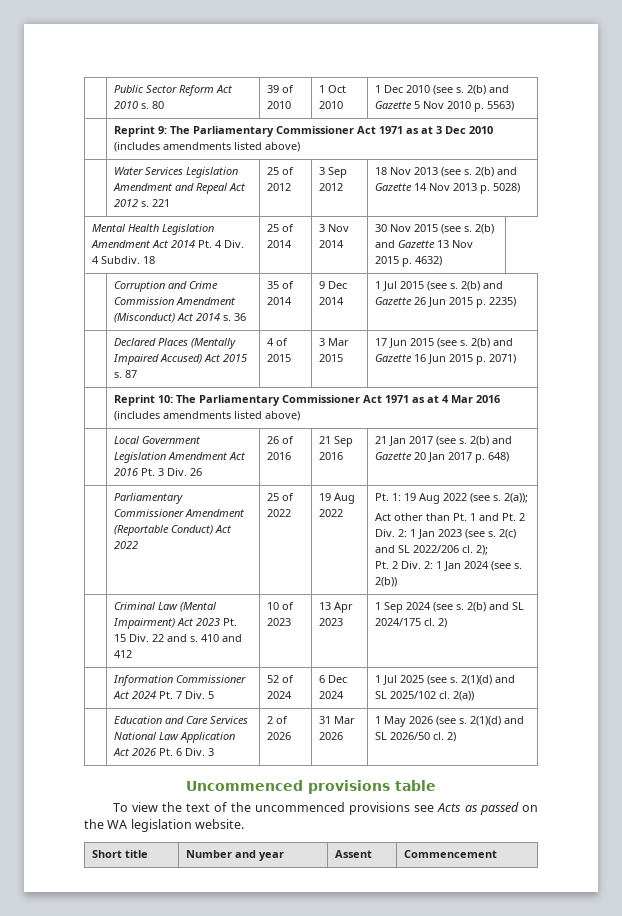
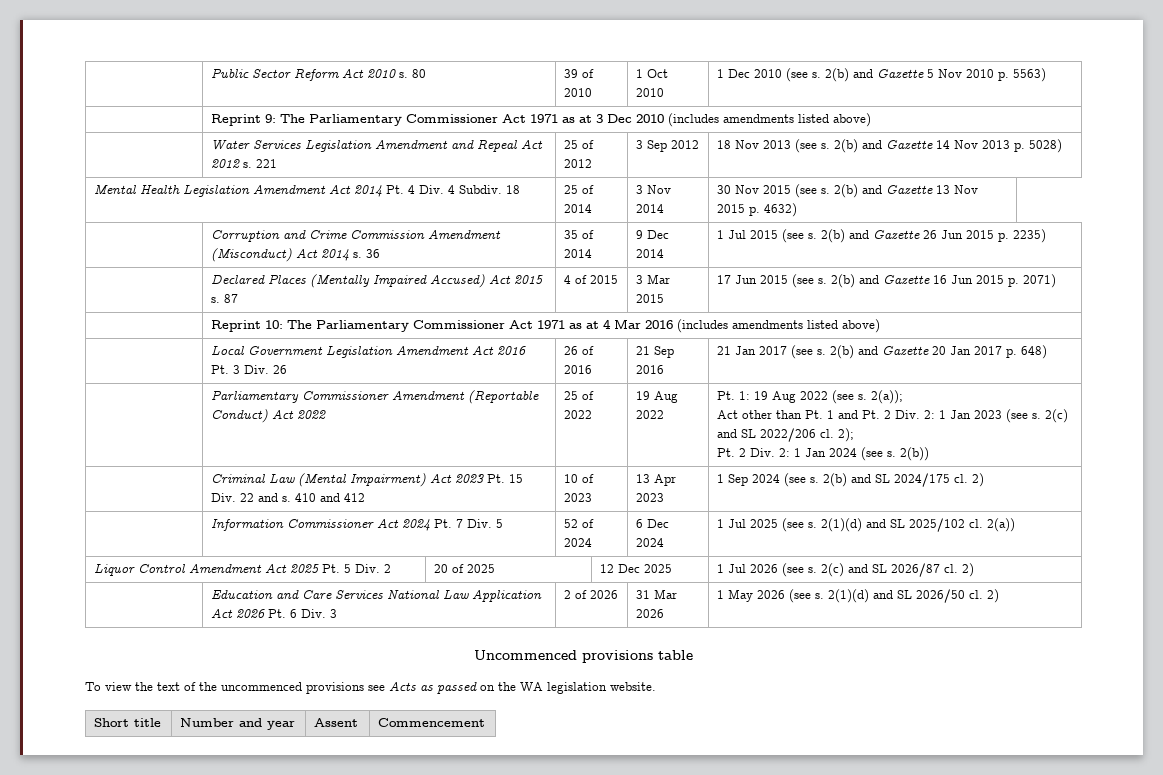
+ Liquor Control Amendment Act 2025 Pt. 5 Div. 2 | 20 of 2025 | 12 Dec 2025 | 1 Jul 2026 (see s. 2(c) and SL 2026/87 cl. 2)

